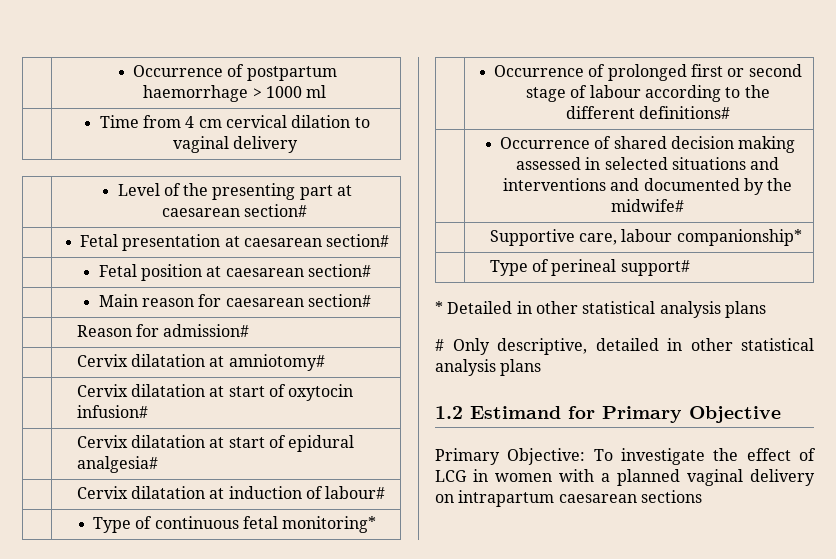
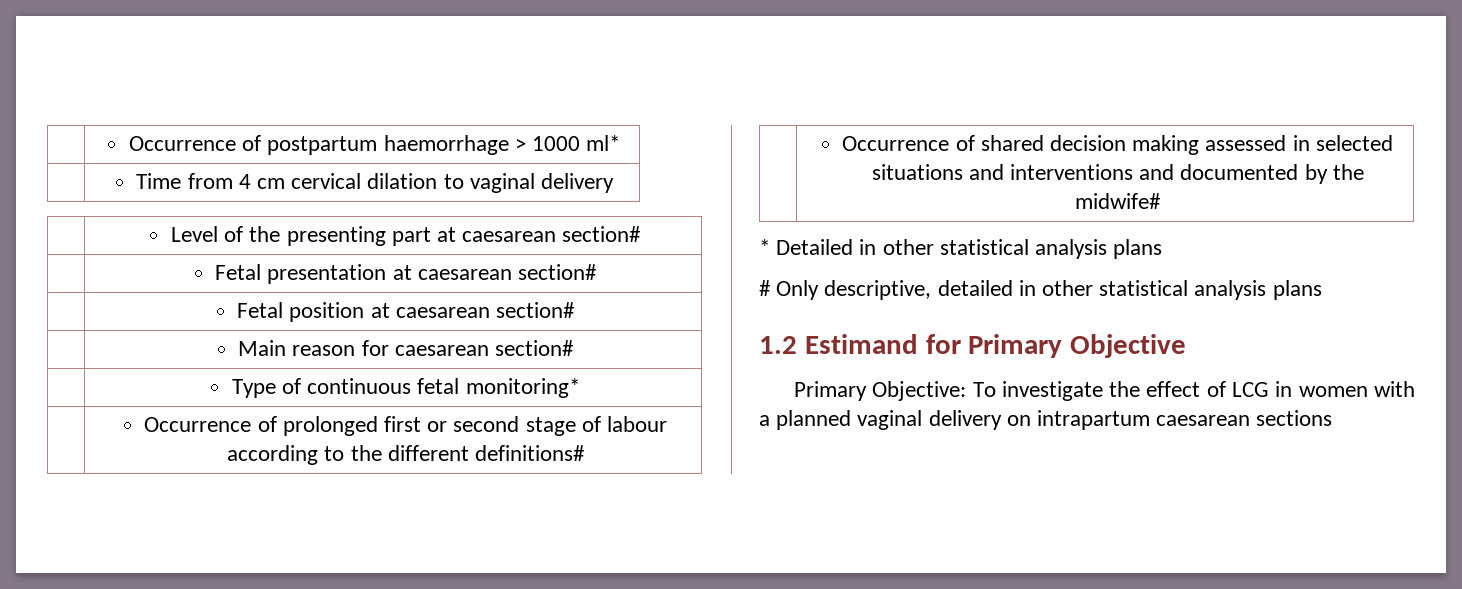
- | Occurrence of postpartum haemorrhage > 1000 ml
+ | Occurrence of postpartum haemorrhage > 1000 ml*
- | Reason for admission#
- | Cervix dilatation at amniotomy#
- | Cervix dilatation at start of oxytocin infusion#
- | Cervix dilatation at start of epidural analgesia#
- | Cervix dilatation at induction of labour#
- | Supportive care, labour companionship*
- | Type of perineal support#

